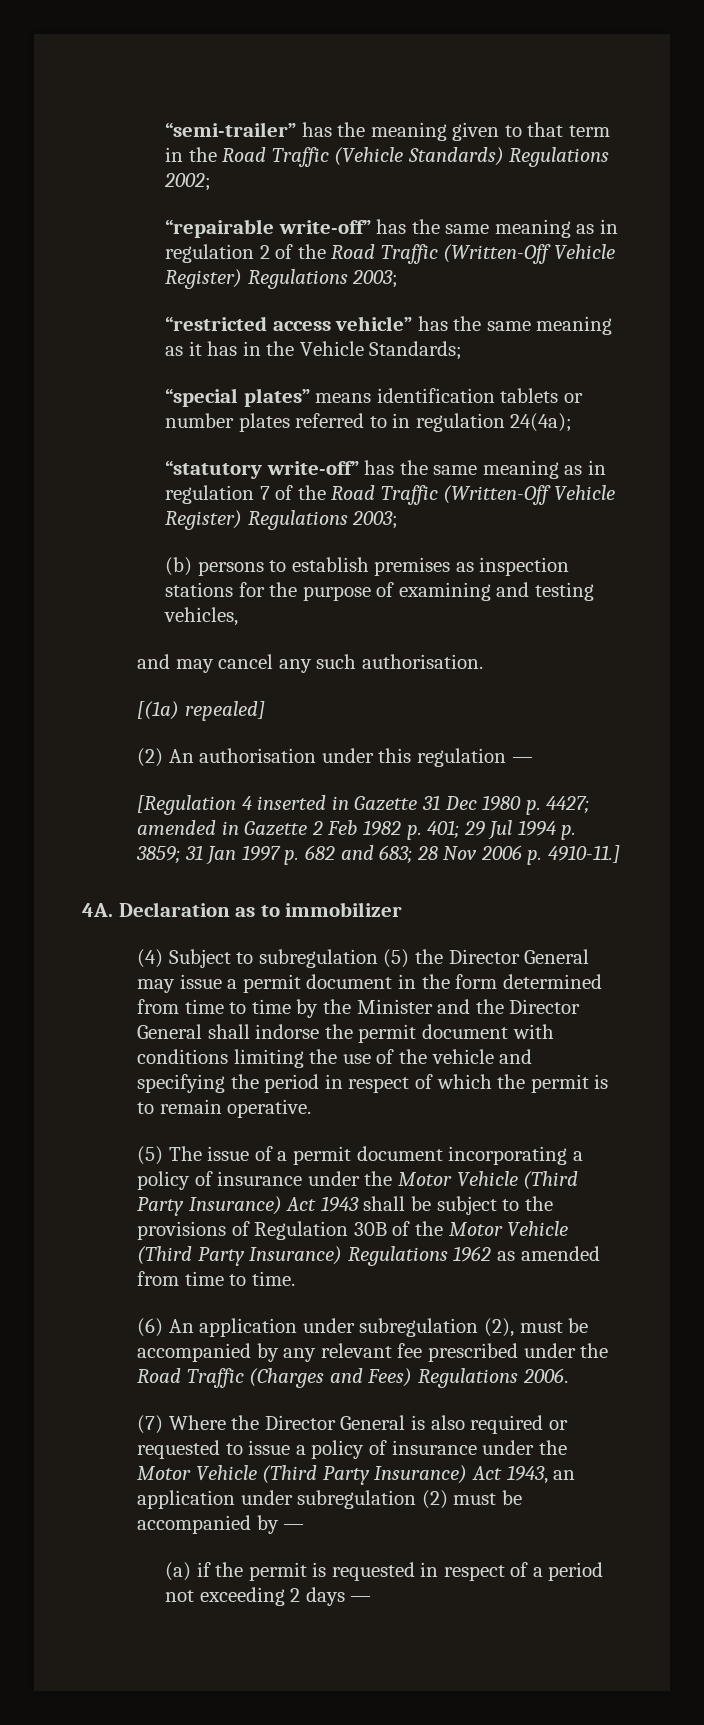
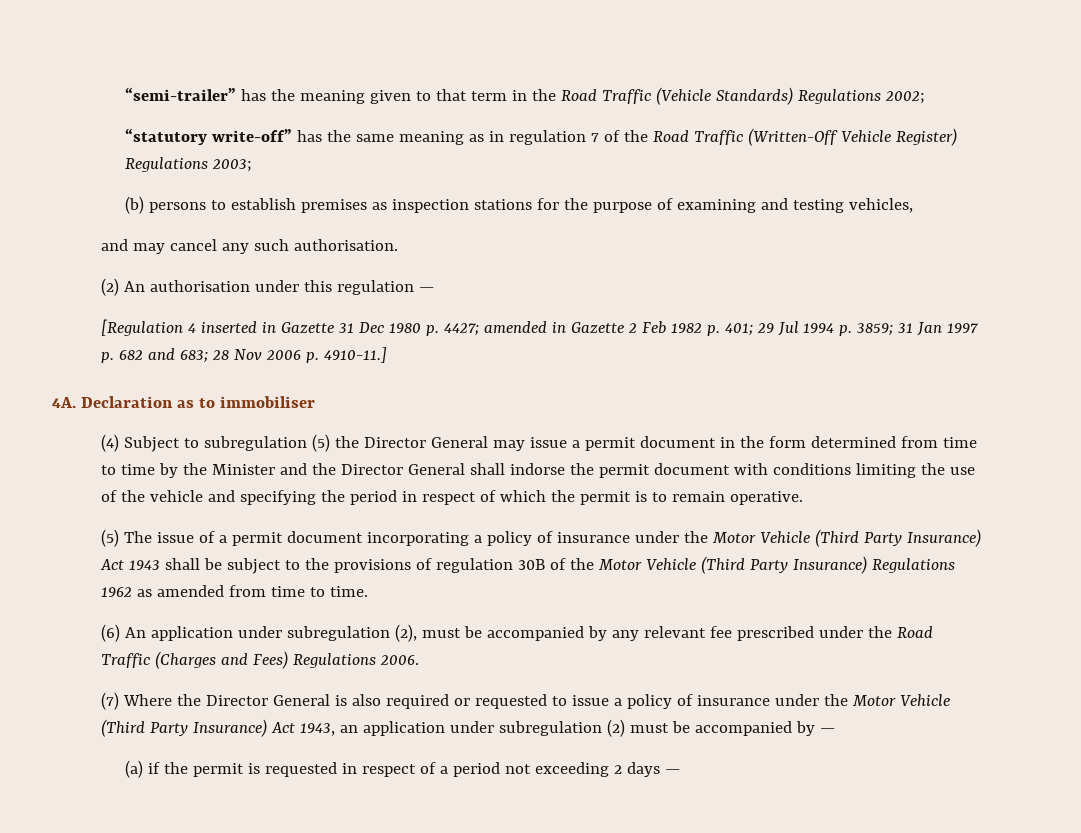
- “repairable write-off” has the same meaning as in regulation 2 of the Road Traffic (Written-Off Vehicle Register) Regulations 2003;
- “restricted access vehicle” has the same meaning as it has in the Vehicle Standards;
- “special plates” means identification tablets or number plates referred to in regulation 24(4a);
- [(1a) repealed]
- Declaration as to immobilizer
+ Declaration as to immobiliser
- (5) The issue of a permit document incorporating a policy of insurance under the Motor Vehicle (Third Party Insurance) Act 1943 shall be subject to the provisions of Regulation 30B of the Motor Vehicle (Third Party Insurance) Regulations 1962 as amended from time to time.
+ (5) The issue of a permit document incorporating a policy of insurance under the Motor Vehicle (Third Party Insurance) Act 1943 shall be subject to the provisions of regulation 30B of the Motor Vehicle (Third Party Insurance) Regulations 1962 as amended from time to time.

